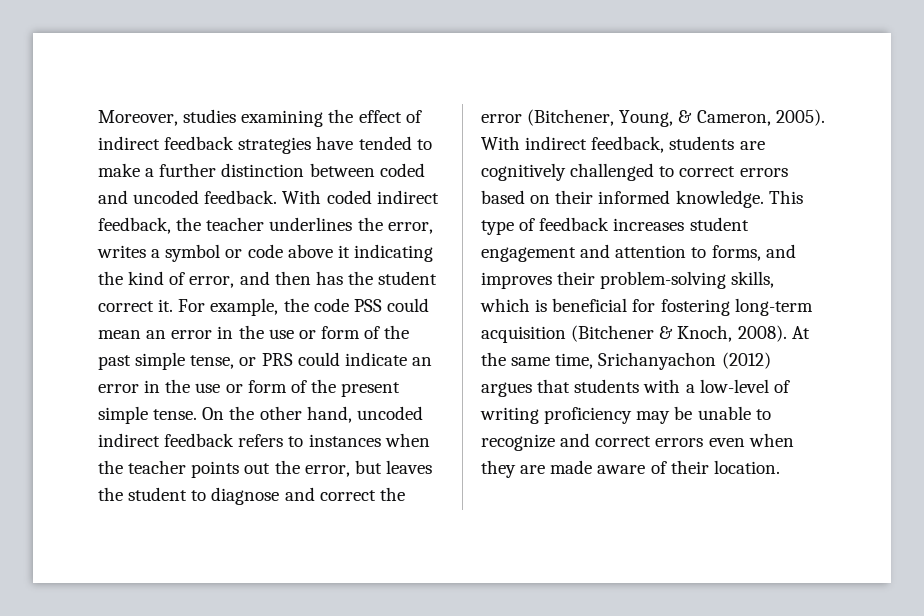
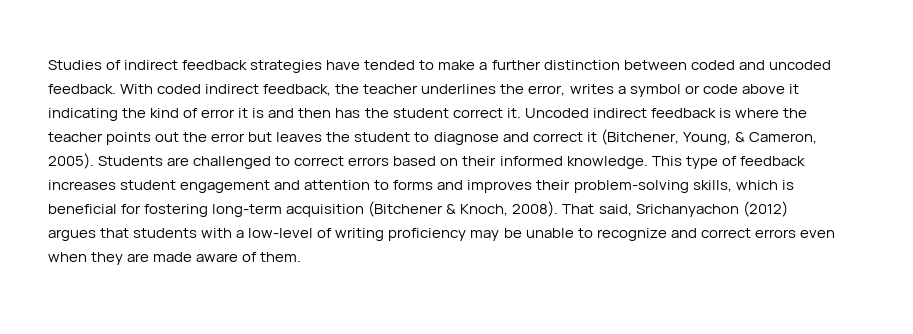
- Moreover, studies examining the effect of indirect feedback strategies have tended to make a further distinction between coded and uncoded feedback.
+ Studies of indirect feedback strategies have tended to make a further distinction between coded and uncoded feedback.
- With coded indirect feedback, the teacher underlines the error, writes a symbol or code above it indicating the kind of error, and then has the student correct it.
+ With coded indirect feedback, the teacher underlines the error, writes a symbol or code above it indicating the kind of error it is and then has the student correct it.
- For example, the code PSS could mean an error in the use or form of the past simple tense, or PRS could indicate an error in the use or form of the present simple tense. On the other hand, uncoded indirect feedback refers to instances when the teacher points out the error, but leaves the student to diagnose and correct the error (Bitchener, Young, & Cameron, 2005).
+ Uncoded indirect feedback is where the teacher points out the error but leaves the student to diagnose and correct it (Bitchener, Young, & Cameron, 2005).
- With indirect feedback, students are cognitively challenged to correct errors based on their informed knowledge.
+ Students are challenged to correct errors based on their informed knowledge.
- This type of feedback increases student engagement and attention to forms, and improves their problem-solving skills, which is beneficial for fostering long-term acquisition (Bitchener & Knoch, 2008).
+ This type of feedback increases student engagement and attention to forms and improves their problem-solving skills, which is beneficial for fostering long-term acquisition (Bitchener & Knoch, 2008).
- At the same time, Srichanyachon (2012) argues that students with a low-level of writing proficiency may be unable to recognize and correct errors even when they are made aware of their location.
+ That said, Srichanyachon (2012) argues that students with a low-level of writing proficiency may be unable to recognize and correct errors even when they are made aware of them.

